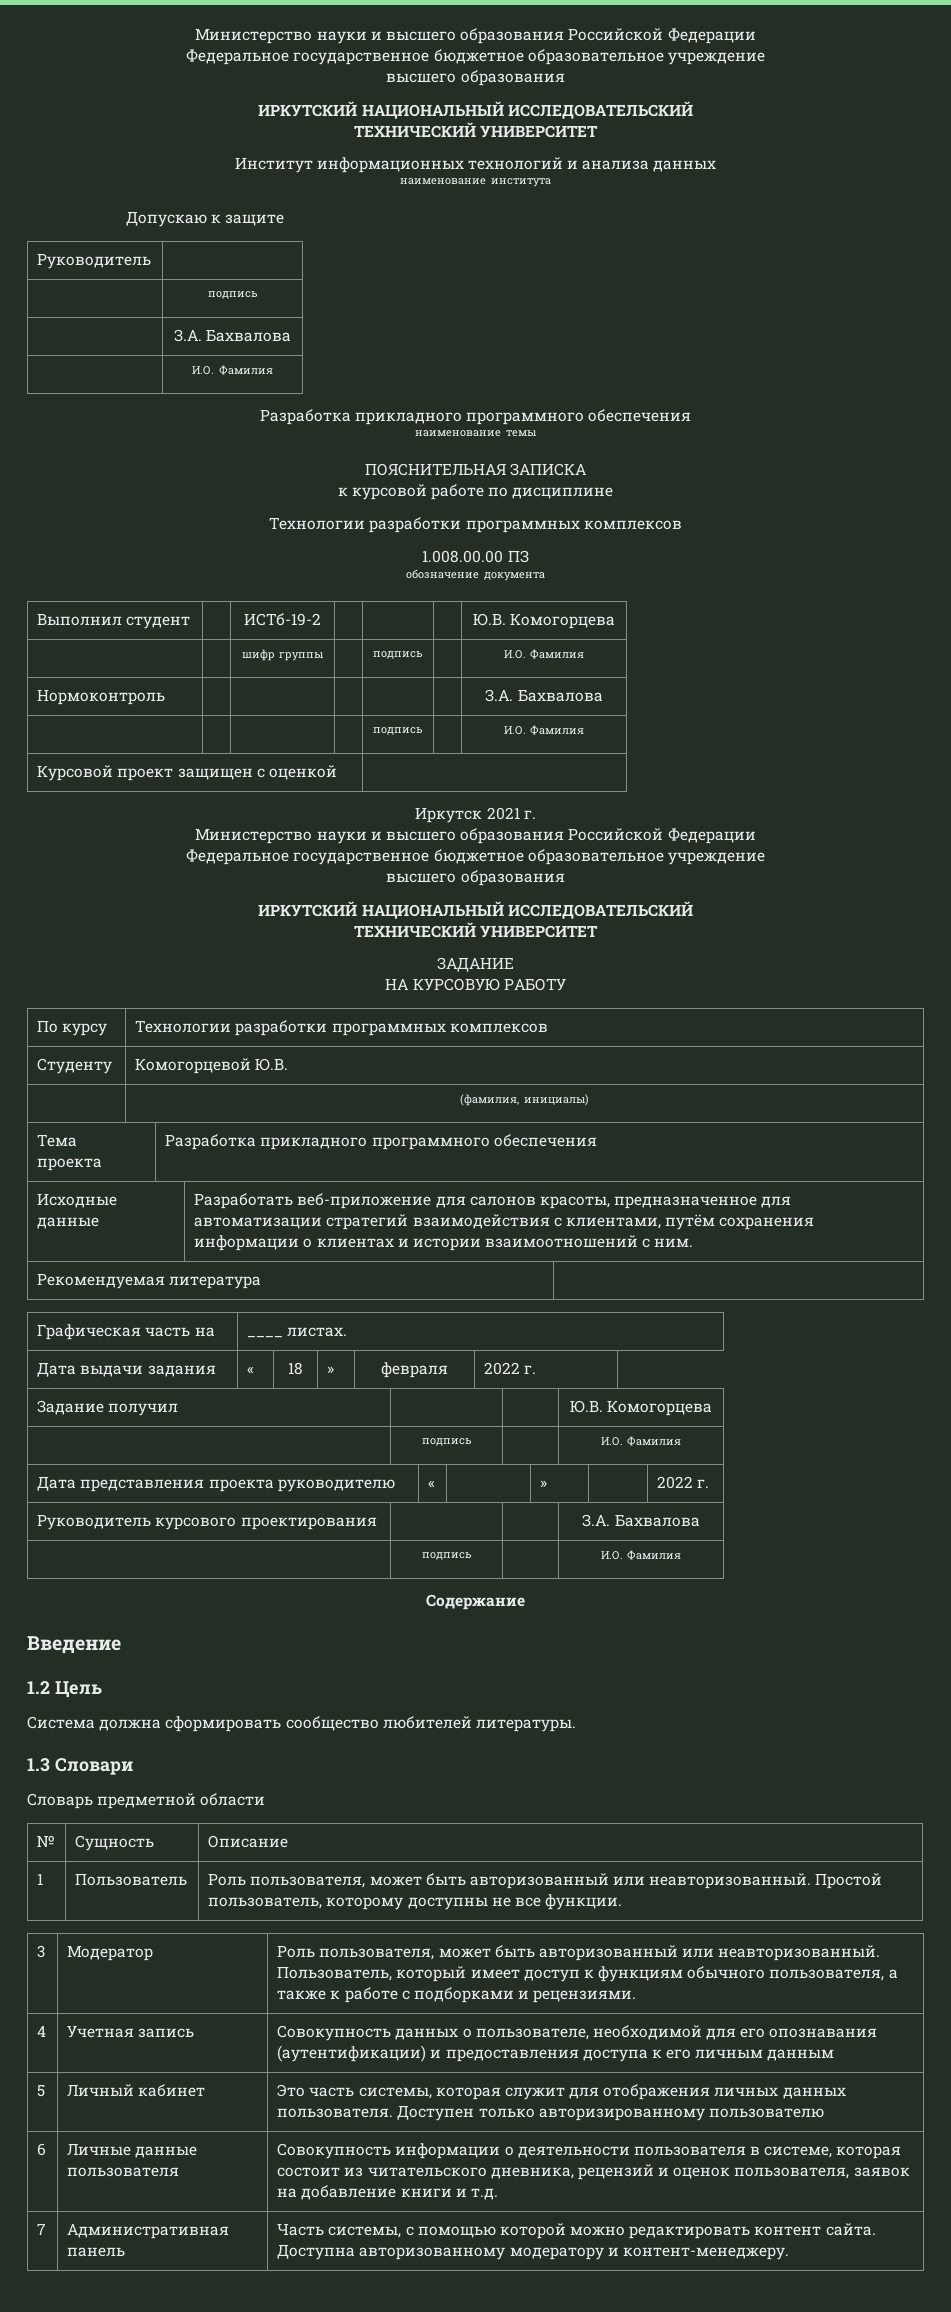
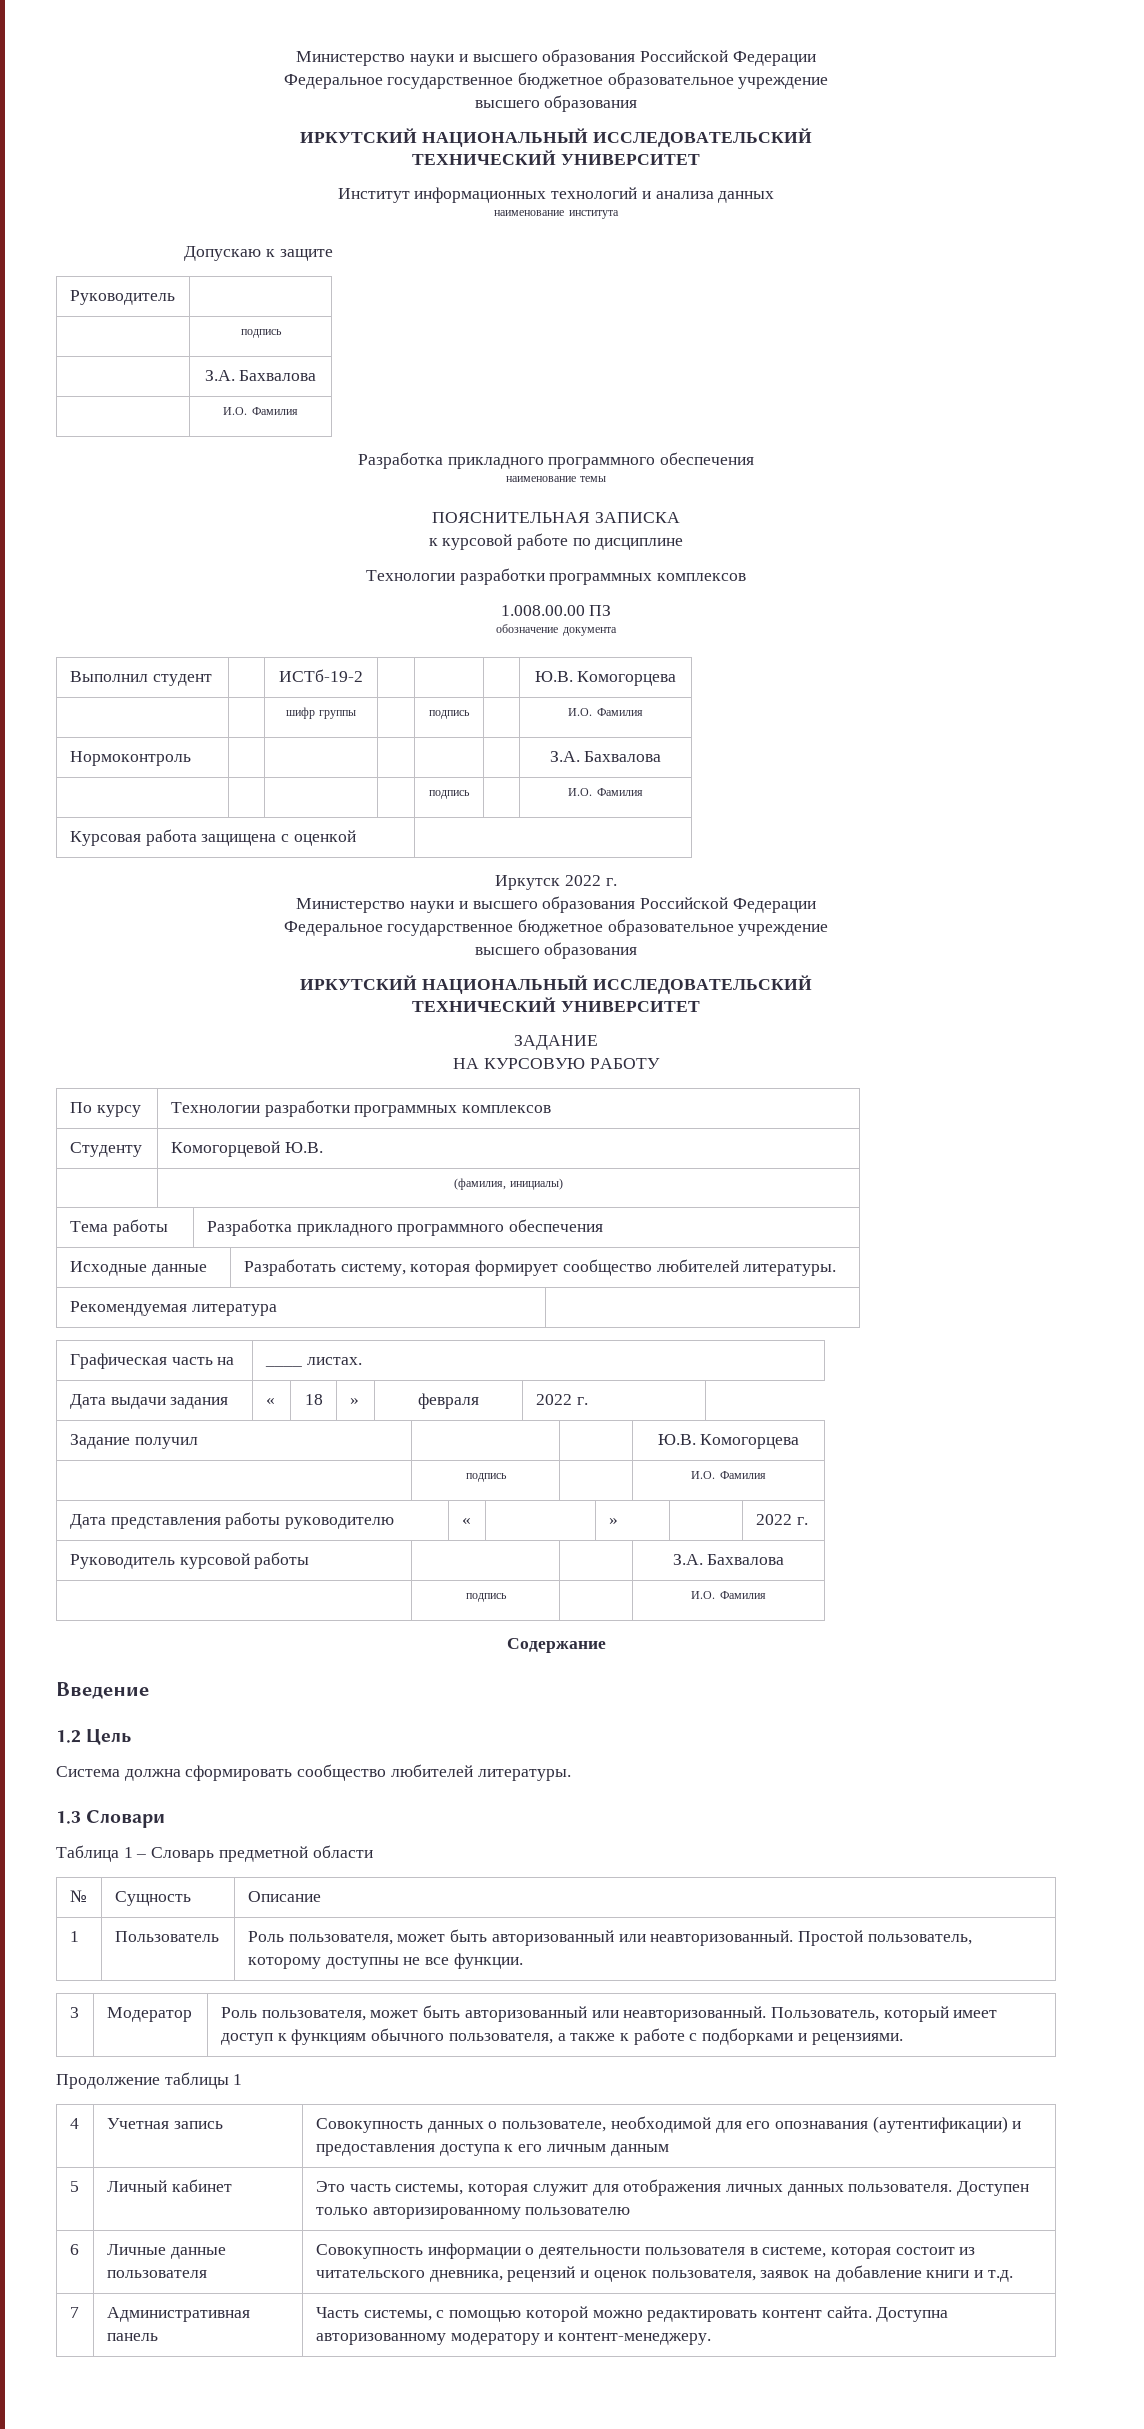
- Курсовой проект защищен с оценкой |
+ Курсовая работа защищена с оценкой |
- Иркутск 2021 г.
+ Иркутск 2022 г.
- Тема проекта | Разработка прикладного программного обеспечения
+ Тема работы | Разработка прикладного программного обеспечения
- Исходные данные | Разработать веб-приложение для салонов красоты, предназначенное для автоматизации стратегий взаимодействия с клиентами, путём сохранения информации о клиентах и истории взаимоотношений с ним.
+ Исходные данные | Разработать систему, которая формирует сообщество любителей литературы.
- Дата представления проекта руководителю | « | | » | | 2022 г.
+ Дата представления работы руководителю | « | | » | | 2022 г.
- Руководитель курсового проектирования | | | З.А. Бахвалова
+ Руководитель курсовой работы | | | З.А. Бахвалова
- Словарь предметной области
+ Таблица 1 – Словарь предметной области
+ Продолжение таблицы 1

